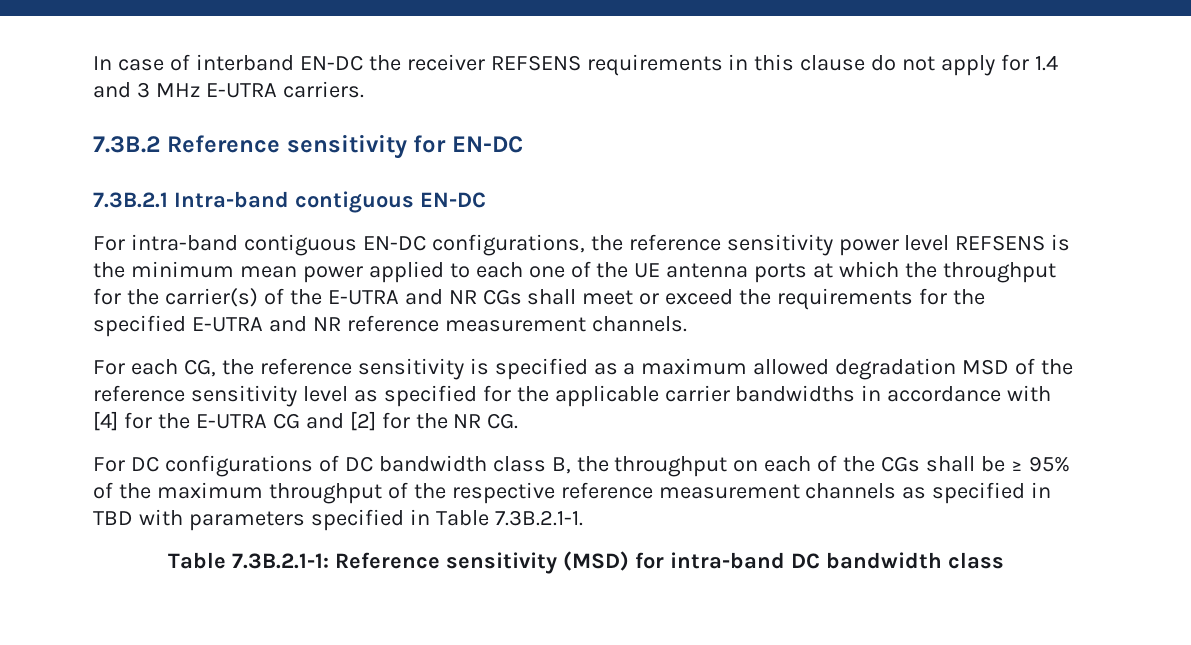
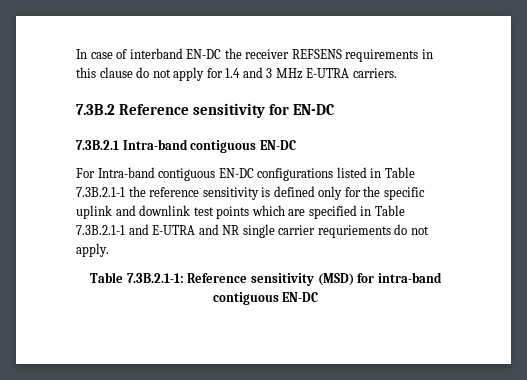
- For intra-band contiguous EN-DC configurations, the reference sensitivity power level REFSENS is the minimum mean power applied to each one of the UE antenna ports at which the throughput for the carrier(s) of the E-UTRA and NR CGs shall meet or exceed the requirements for the specified E-UTRA and NR reference measurement channels.
- For each CG, the reference sensitivity is specified as a maximum allowed degradation MSD of the reference sensitivity level as specified for the applicable carrier bandwidths in accordance with [4] for the E-UTRA CG and [2] for the NR CG.
- For DC configurations of DC bandwidth class B, the throughput on each of the CGs shall be ≥ 95% of the maximum throughput of the respective reference measurement channels as specified in TBD with parameters specified in Table 7.3B.2.1-1.
+ For Intra-band contiguous EN-DC configurations listed in Table 7.3B.2.1-1 the reference sensitivity is defined only for the specific uplink and downlink test points which are specified in Table 7.3B.2.1-1 and E-UTRA and NR single carrier requriements do not apply.
- Table 7.3B.2.1-1: Reference sensitivity (MSD) for intra-band DC bandwidth class
+ Table 7.3B.2.1-1: Reference sensitivity (MSD) for intra-band contiguous EN-DC

